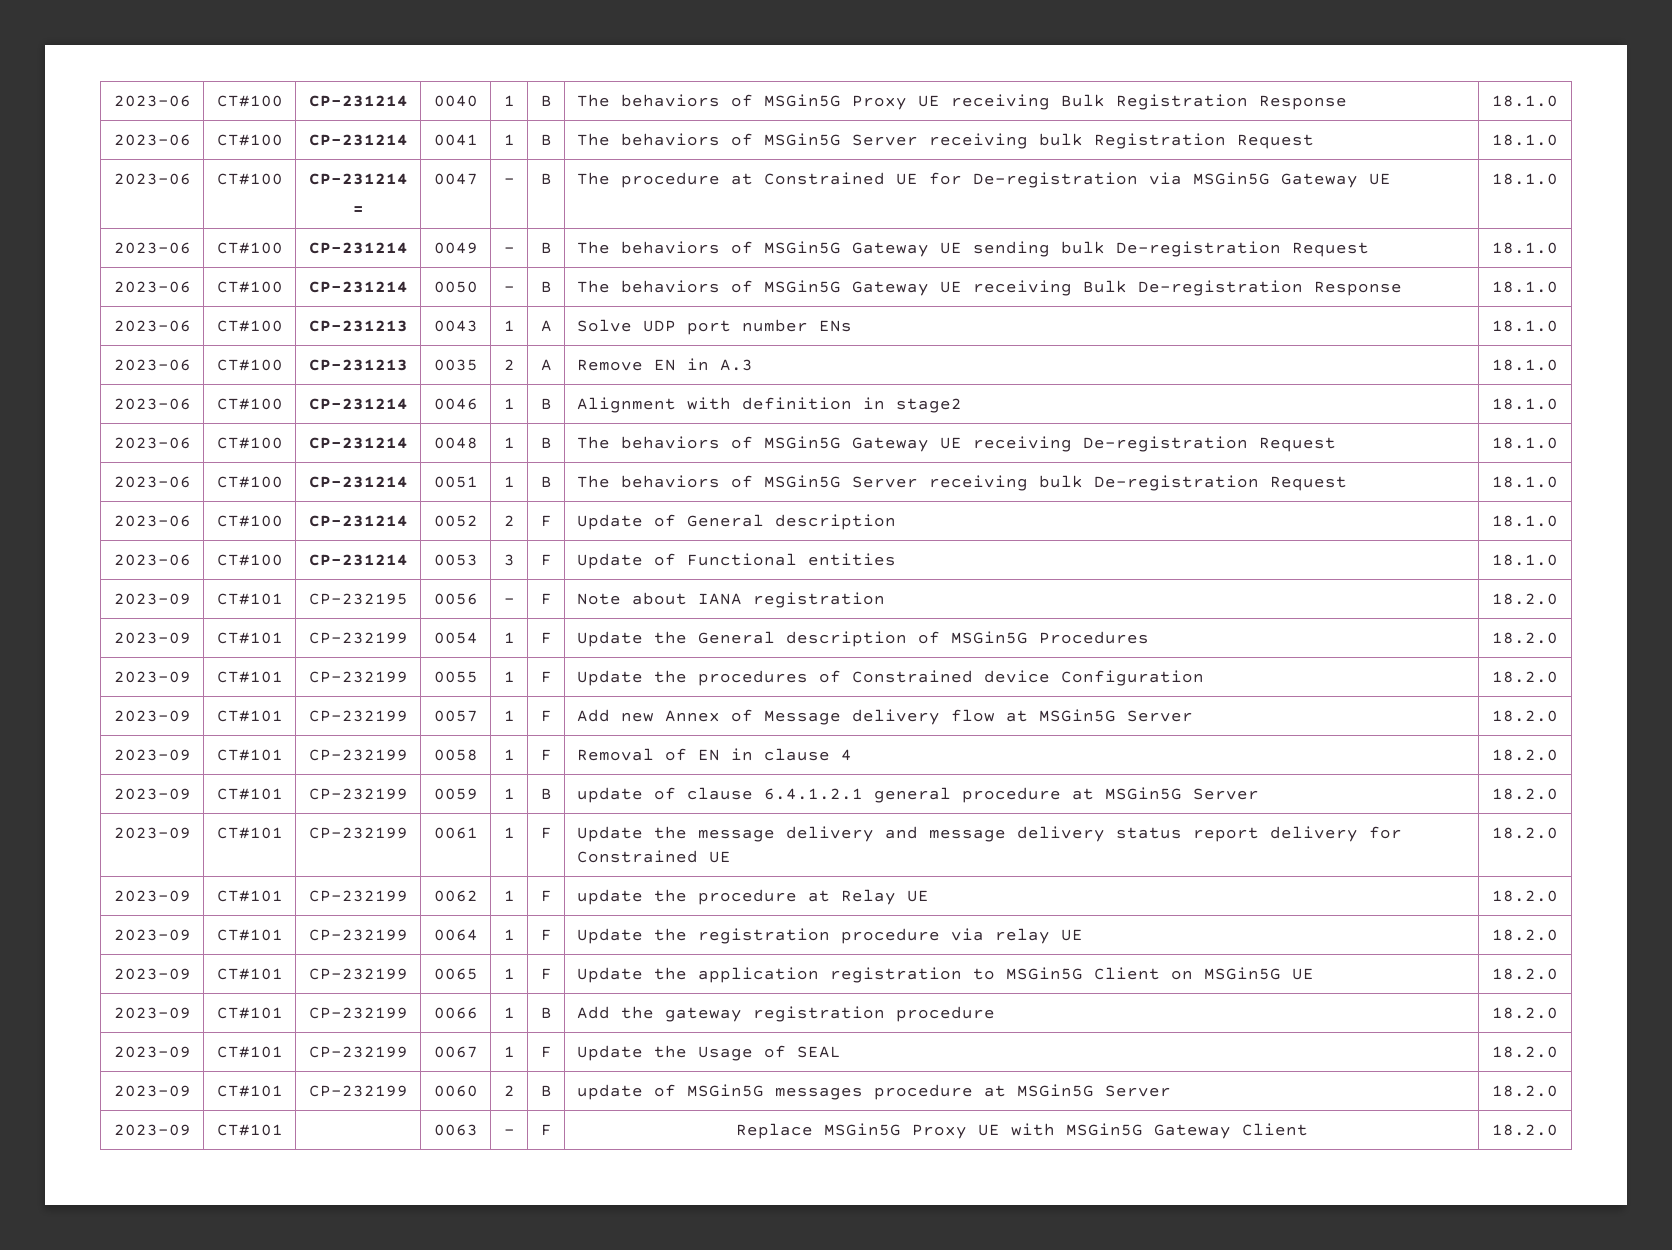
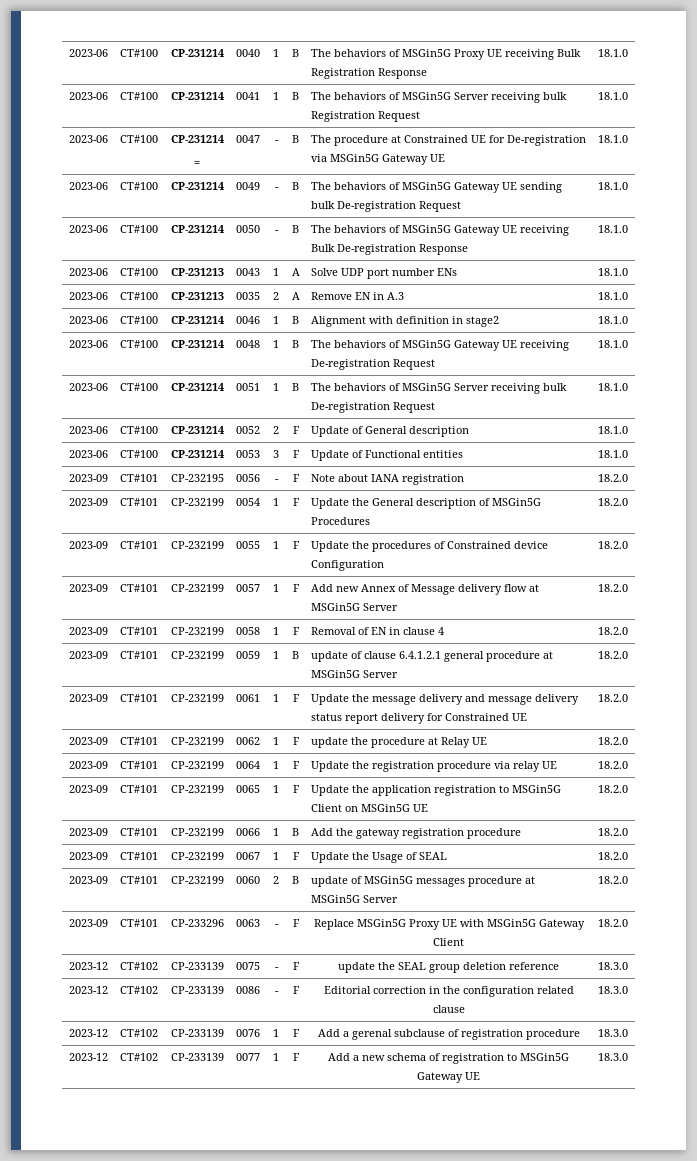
- 2023-09 | CT#101 | | 0063 | - | F | Replace MSGin5G Proxy UE with MSGin5G Gateway Client | 18.2.0
+ 2023-09 | CT#101 | CP-233296 | 0063 | - | F | Replace MSGin5G Proxy UE with MSGin5G Gateway Client | 18.2.0
+ 2023-12 | CT#102 | CP-233139 | 0075 | - | F | update the SEAL group deletion reference | 18.3.0
+ 2023-12 | CT#102 | CP-233139 | 0086 | - | F | Editorial correction in the configuration related clause | 18.3.0
+ 2023-12 | CT#102 | CP-233139 | 0076 | 1 | F | Add a gerenal subclause of registration procedure | 18.3.0
+ 2023-12 | CT#102 | CP-233139 | 0077 | 1 | F | Add a new schema of registration to MSGin5G Gateway UE | 18.3.0

